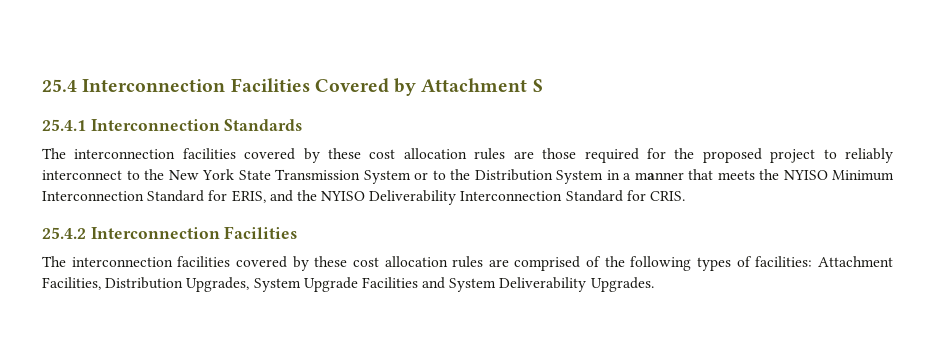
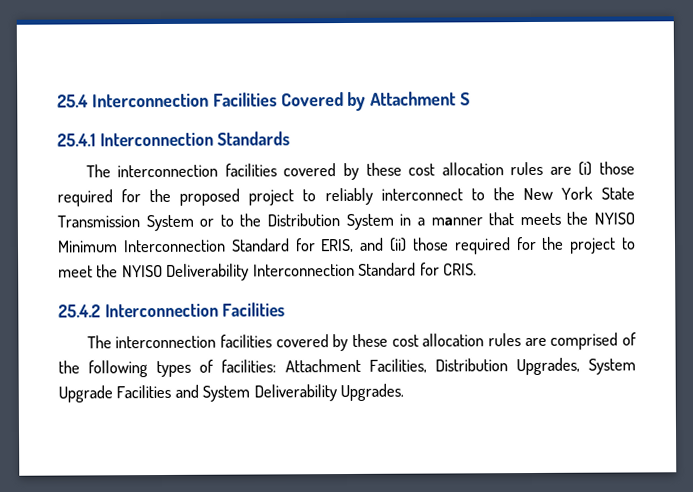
- The interconnection facilities covered by these cost allocation rules are those required for the proposed project to reliably interconnect to the New York State Transmission System or to the Distribution System in a manner that meets the NYISO Minimum Interconnection Standard for ERIS, and the NYISO Deliverability Interconnection Standard for CRIS.
+ The interconnection facilities covered by these cost allocation rules are (i) those required for the proposed project to reliably interconnect to the New York State Transmission System or to the Distribution System in a manner that meets the NYISO Minimum Interconnection Standard for ERIS, and (ii) those required for the project to meet the NYISO Deliverability Interconnection Standard for CRIS.

